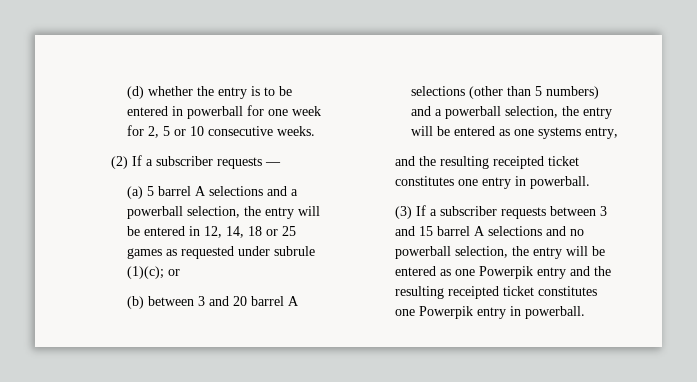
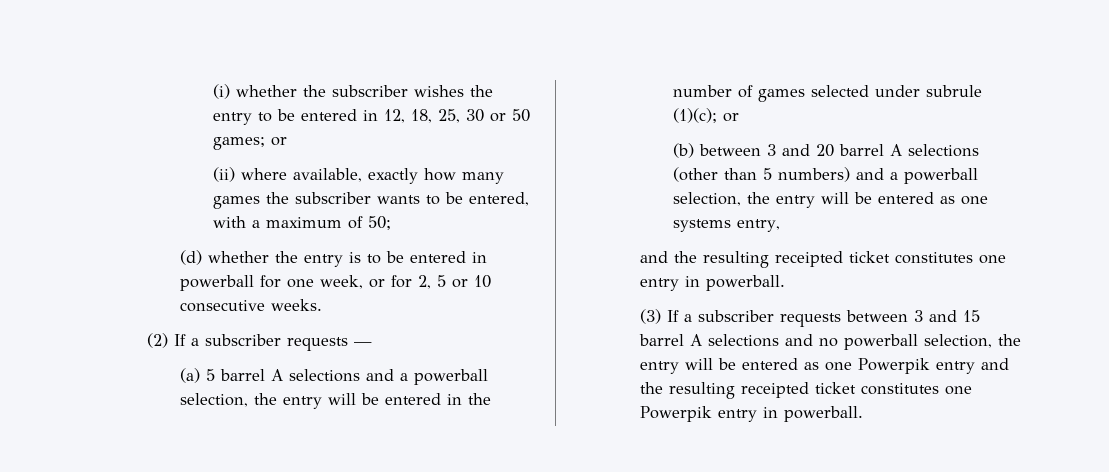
+ (i) whether the subscriber wishes the entry to be entered in 12, 18, 25, 30 or 50 games; or
+ (ii) where available, exactly how many games the subscriber wants to be entered, with a maximum of 50;
- (d) whether the entry is to be entered in powerball for one week for 2, 5 or 10 consecutive weeks.
+ (d) whether the entry is to be entered in powerball for one week, or for 2, 5 or 10 consecutive weeks.
- (a) 5 barrel A selections and a powerball selection, the entry will be entered in 12, 14, 18 or 25 games as requested under subrule (1)(c); or
+ (a) 5 barrel A selections and a powerball selection, the entry will be entered in the number of games selected under subrule (1)(c); or

